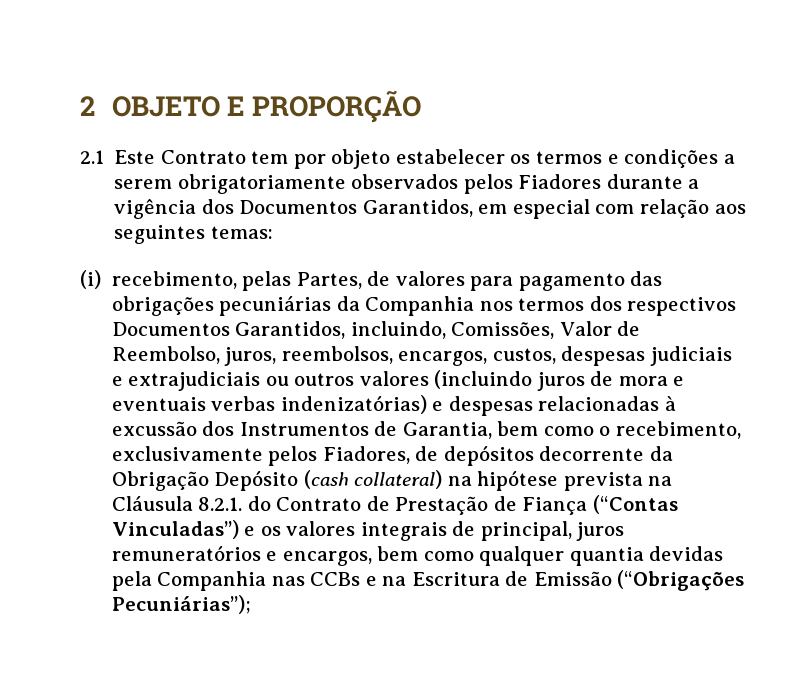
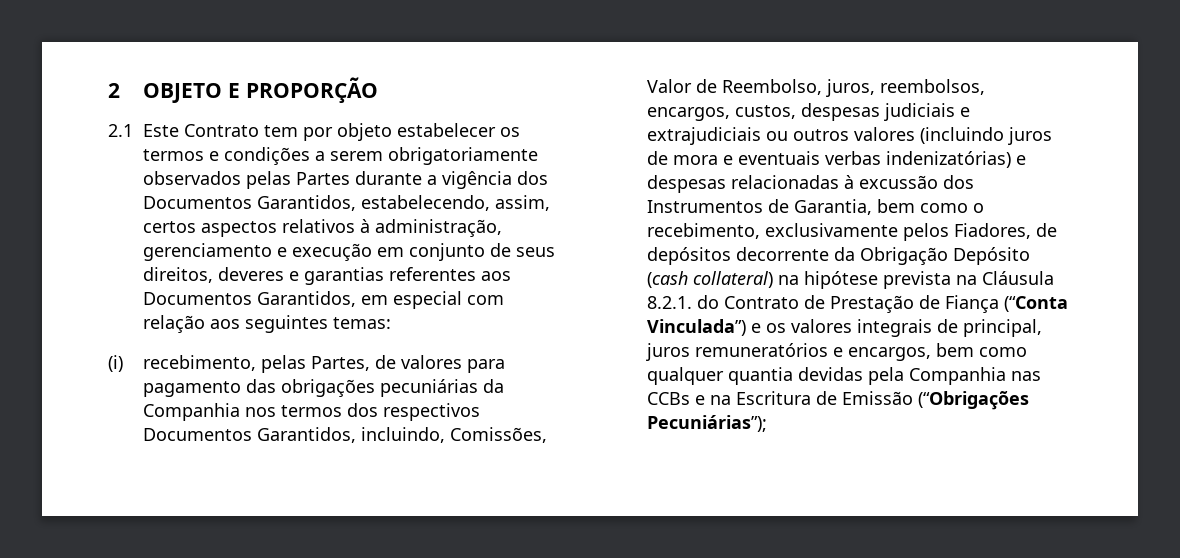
- 2.1 Este Contrato tem por objeto estabelecer os termos e condições a serem obrigatoriamente observados pelos Fiadores durante a vigência dos Documentos Garantidos, em especial com relação aos seguintes temas:
+ 2.1 Este Contrato tem por objeto estabelecer os termos e condições a serem obrigatoriamente observados pelas Partes durante a vigência dos Documentos Garantidos, estabelecendo, assim, certos aspectos relativos à administração, gerenciamento e execução em conjunto de seus direitos, deveres e garantias referentes aos Documentos Garantidos, em especial com relação aos seguintes temas:
- (i) recebimento, pelas Partes, de valores para pagamento das obrigações pecuniárias da Companhia nos termos dos respectivos Documentos Garantidos, incluindo, Comissões, Valor de Reembolso, juros, reembolsos, encargos, custos, despesas judiciais e extrajudiciais ou outros valores (incluindo juros de mora e eventuais verbas indenizatórias) e despesas relacionadas à excussão dos Instrumentos de Garantia, bem como o recebimento, exclusivamente pelos Fiadores, de depósitos decorrente da Obrigação Depósito (cash collateral) na hipótese prevista na Cláusula 8.2.1. do Contrato de Prestação de Fiança (“Contas Vinculadas”) e os valores integrais de principal, juros remuneratórios e encargos, bem como qualquer quantia devidas pela Companhia nas CCBs e na Escritura de Emissão (“Obrigações Pecuniárias”);
+ (i) recebimento, pelas Partes, de valores para pagamento das obrigações pecuniárias da Companhia nos termos dos respectivos Documentos Garantidos, incluindo, Comissões, Valor de Reembolso, juros, reembolsos, encargos, custos, despesas judiciais e extrajudiciais ou outros valores (incluindo juros de mora e eventuais verbas indenizatórias) e despesas relacionadas à excussão dos Instrumentos de Garantia, bem como o recebimento, exclusivamente pelos Fiadores, de depósitos decorrente da Obrigação Depósito (cash collateral) na hipótese prevista na Cláusula 8.2.1. do Contrato de Prestação de Fiança (“Conta Vinculada”) e os valores integrais de principal, juros remuneratórios e encargos, bem como qualquer quantia devidas pela Companhia nas CCBs e na Escritura de Emissão (“Obrigações Pecuniárias”);

